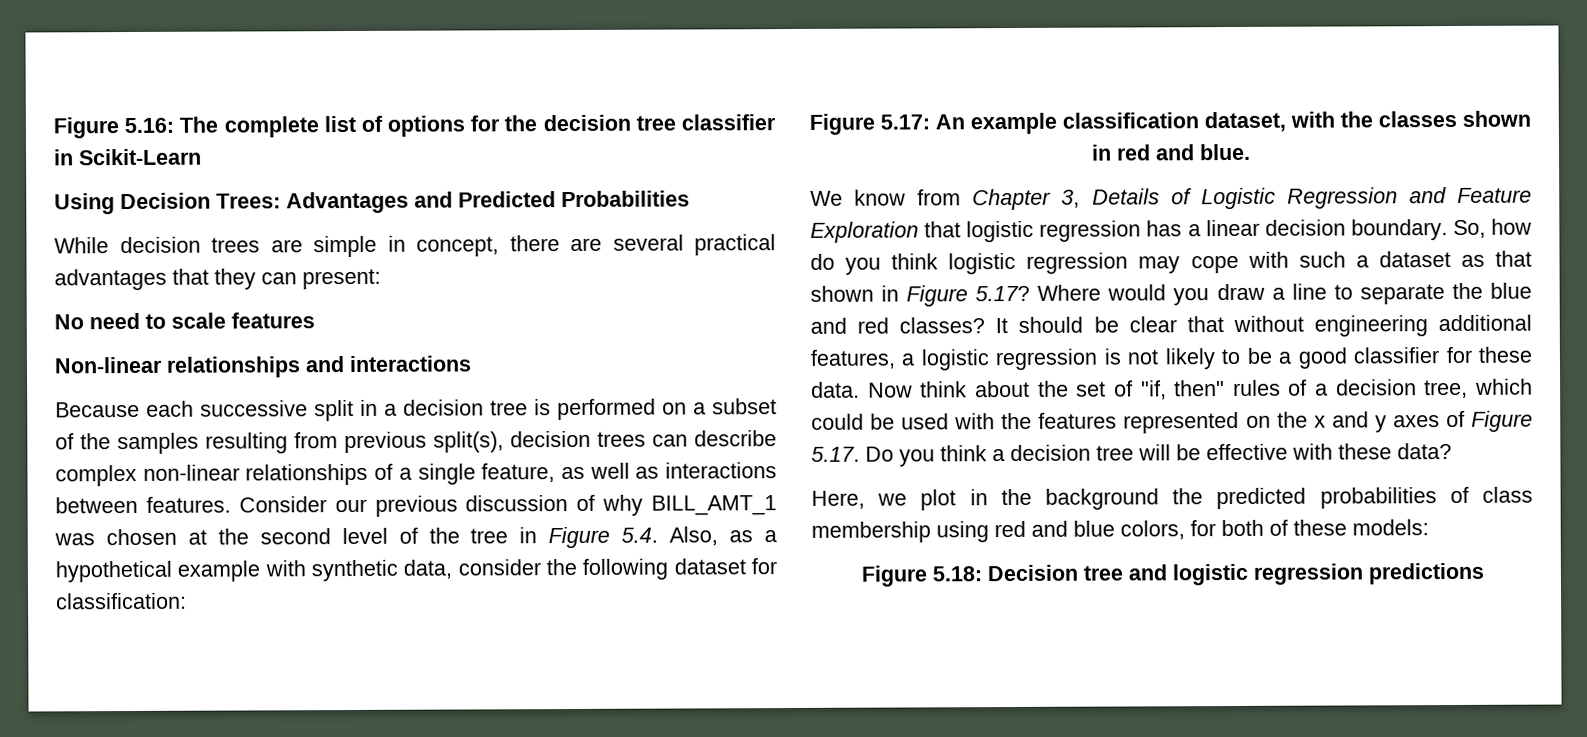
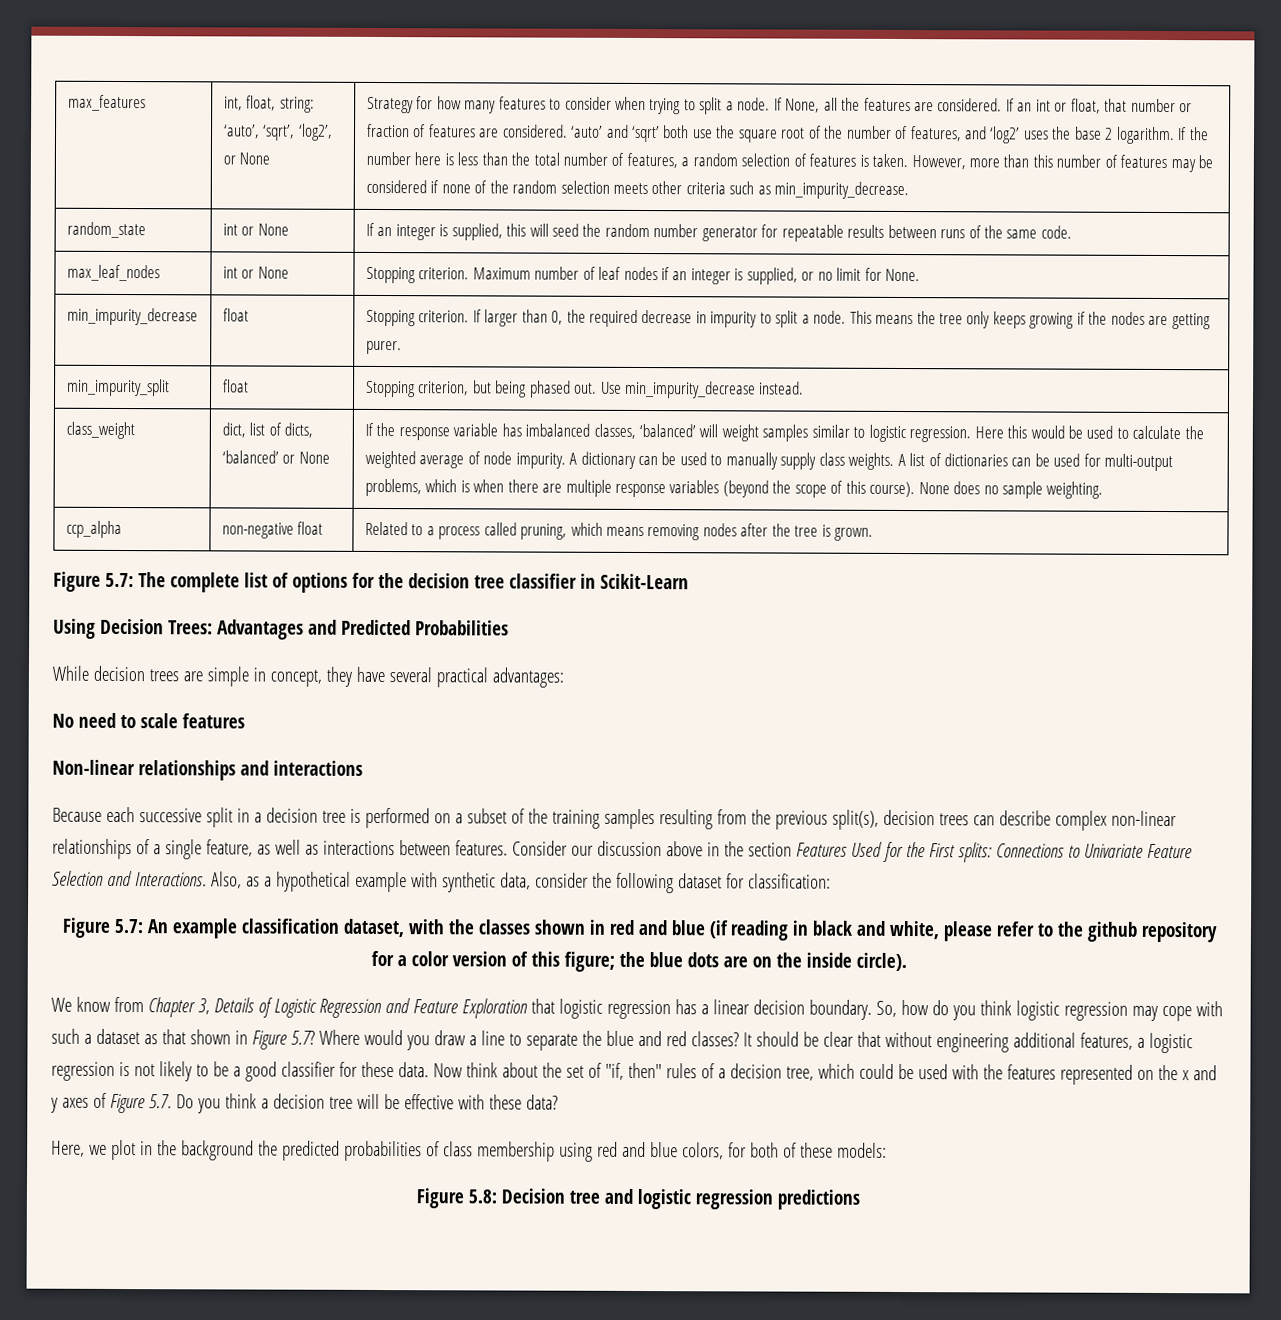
- Figure 5.16: The complete list of options for the decision tree classifier in Scikit-Learn
+ max_features | int, float, string: ‘auto’, ‘sqrt’, ‘log2’, or None | Strategy for how many features to consider when trying to split a node. If None, all the features are considered. If an int or float, that number or fraction of features are considered. ‘auto’ and ‘sqrt’ both use the square root of the number of features, and ‘log2’ uses the base 2 logarithm. If the number here is less than the total number of features, a random selection of features is taken. However, more than this number of features may be considered if none of the random selection meets other criteria such as min_impurity_decrease.
+ random_state | int or None | If an integer is supplied, this will seed the random number generator for repeatable results between runs of the same code.
+ max_leaf_nodes | int or None | Stopping criterion. Maximum number of leaf nodes if an integer is supplied, or no limit for None.
+ min_impurity_decrease | float | Stopping criterion. If larger than 0, the required decrease in impurity to split a node. This means the tree only keeps growing if the nodes are getting purer.
+ min_impurity_split | float | Stopping criterion, but being phased out. Use min_impurity_decrease instead.
+ class_weight | dict, list of dicts, ‘balanced’ or None | If the response variable has imbalanced classes, ‘balanced’ will weight samples similar to logistic regression. Here this would be used to calculate the weighted average of node impurity. A dictionary can be used to manually supply class weights. A list of dictionaries can be used for multi-output problems, which is when there are multiple response variables (beyond the scope of this course). None does no sample weighting.
+ ccp_alpha | non-negative float | Related to a process called pruning, which means removing nodes after the tree is grown.
+ Figure 5.7: The complete list of options for the decision tree classifier in Scikit-Learn
- While decision trees are simple in concept, there are several practical advantages that they can present:
+ While decision trees are simple in concept, they have several practical advantages:
- Because each successive split in a decision tree is performed on a subset of the samples resulting from previous split(s), decision trees can describe complex non-linear relationships of a single feature, as well as interactions between features.
+ Because each successive split in a decision tree is performed on a subset of the training samples resulting from the previous split(s), decision trees can describe complex non-linear relationships of a single feature, as well as interactions between features.
- Consider our previous discussion of why BILL_AMT_1 was chosen at the second level of the tree in Figure 5.4. Also, as a hypothetical example with synthetic data, consider the following dataset for classification:
+ Consider our discussion above in the section Features Used for the First splits: Connections to Univariate Feature Selection and Interactions. Also, as a hypothetical example with synthetic data, consider the following dataset for classification:
- Figure 5.17: An example classification dataset, with the classes shown in red and blue.
+ Figure 5.7: An example classification dataset, with the classes shown in red and blue (if reading in black and white, please refer to the github repository for a color version of this figure; the blue dots are on the inside circle).
- So, how do you think logistic regression may cope with such a dataset as that shown in Figure 5.17?
+ So, how do you think logistic regression may cope with such a dataset as that shown in Figure 5.7?
- Now think about the set of "if, then" rules of a decision tree, which could be used with the features represented on the x and y axes of Figure 5.17. Do you think a decision tree will be effective with these data?
+ Now think about the set of "if, then" rules of a decision tree, which could be used with the features represented on the x and y axes of Figure 5.7. Do you think a decision tree will be effective with these data?
- Figure 5.18: Decision tree and logistic regression predictions
+ Figure 5.8: Decision tree and logistic regression predictions

